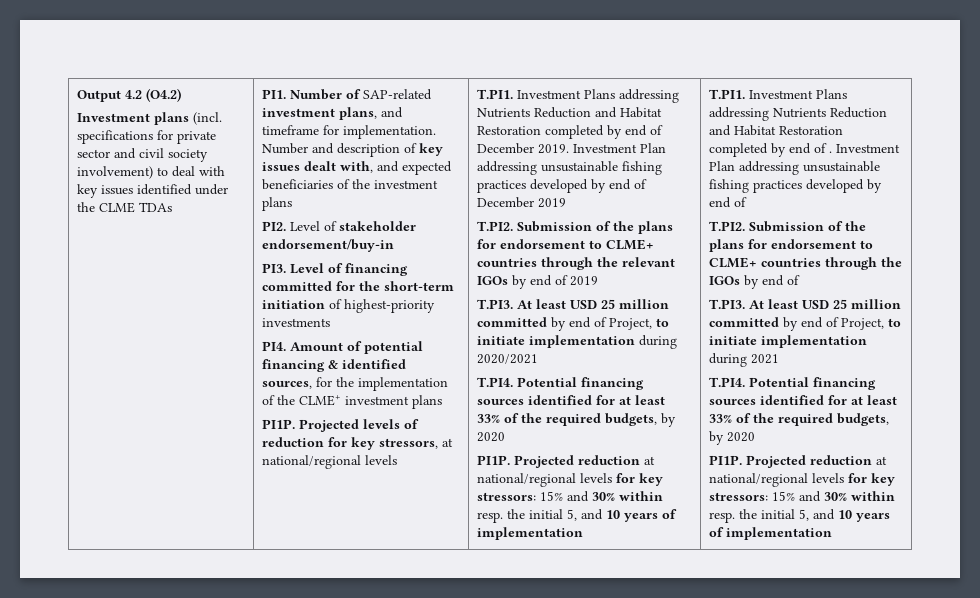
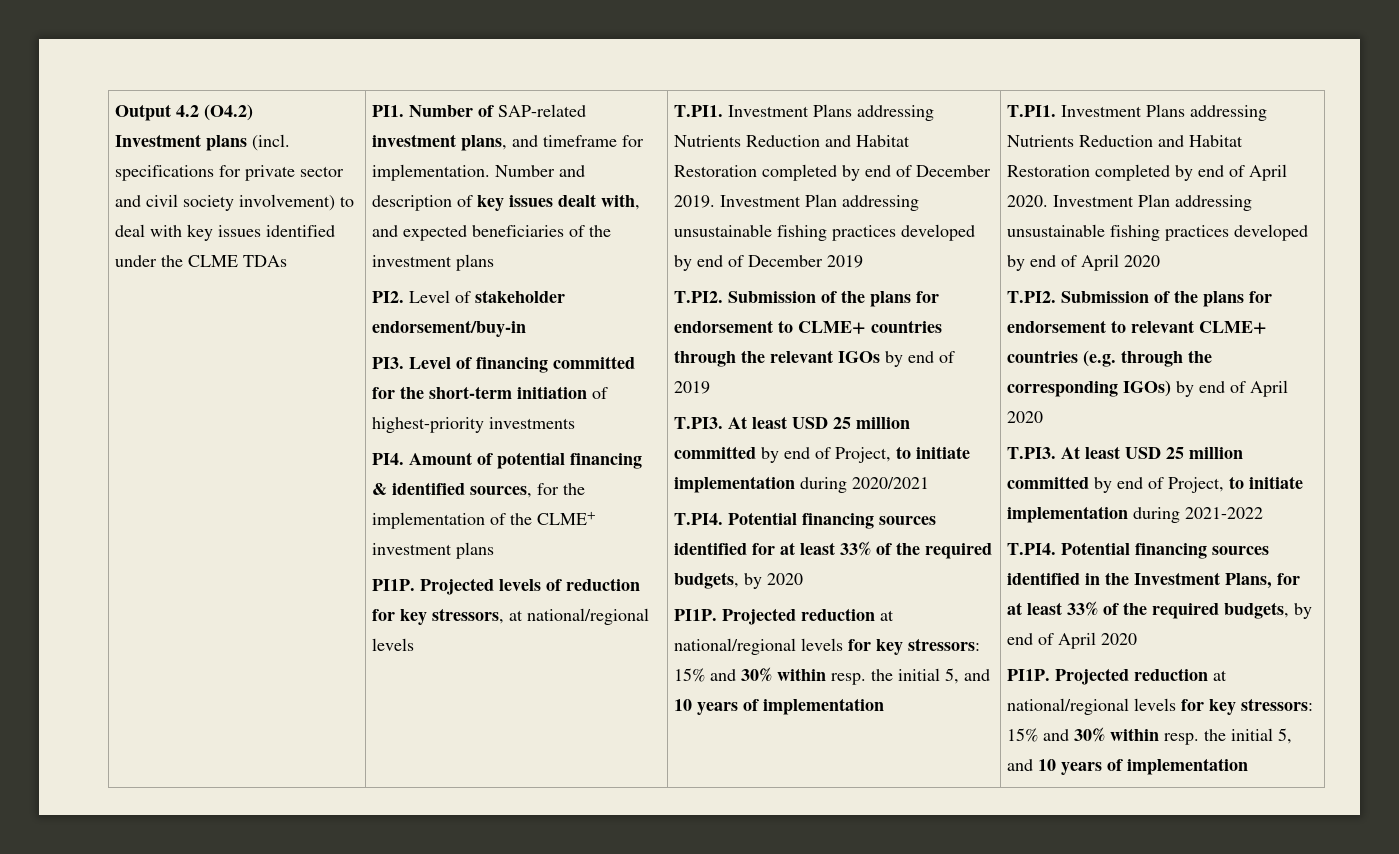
- T.PI1. Investment Plans addressing Nutrients Reduction and Habitat Restoration completed by end of . Investment Plan addressing unsustainable fishing practices developed by end of
- T.PI2. Submission of the plans for endorsement to CLME+ countries through the IGOs by end of
+ T.PI1. Investment Plans addressing Nutrients Reduction and Habitat Restoration completed by end of April 2020. Investment Plan addressing unsustainable fishing practices developed by end of April 2020
+ T.PI2. Submission of the plans for endorsement to relevant CLME+ countries (e.g. through the corresponding IGOs) by end of April 2020
- T.PI3. At least USD 25 million committed by end of Project, to initiate implementation during 2021
- T.PI4. Potential financing sources identified for at least 33% of the required budgets, by 2020
+ T.PI3. At least USD 25 million committed by end of Project, to initiate implementation during 2021-2022
+ T.PI4. Potential financing sources identified in the Investment Plans, for at least 33% of the required budgets, by end of April 2020

